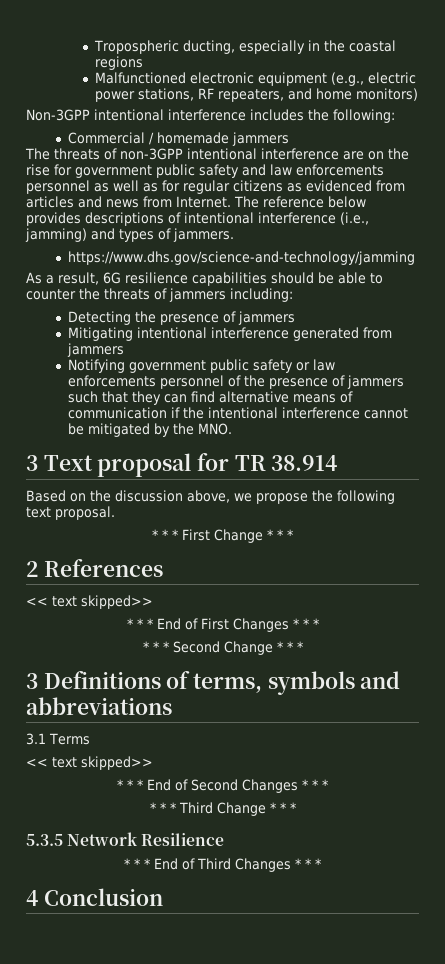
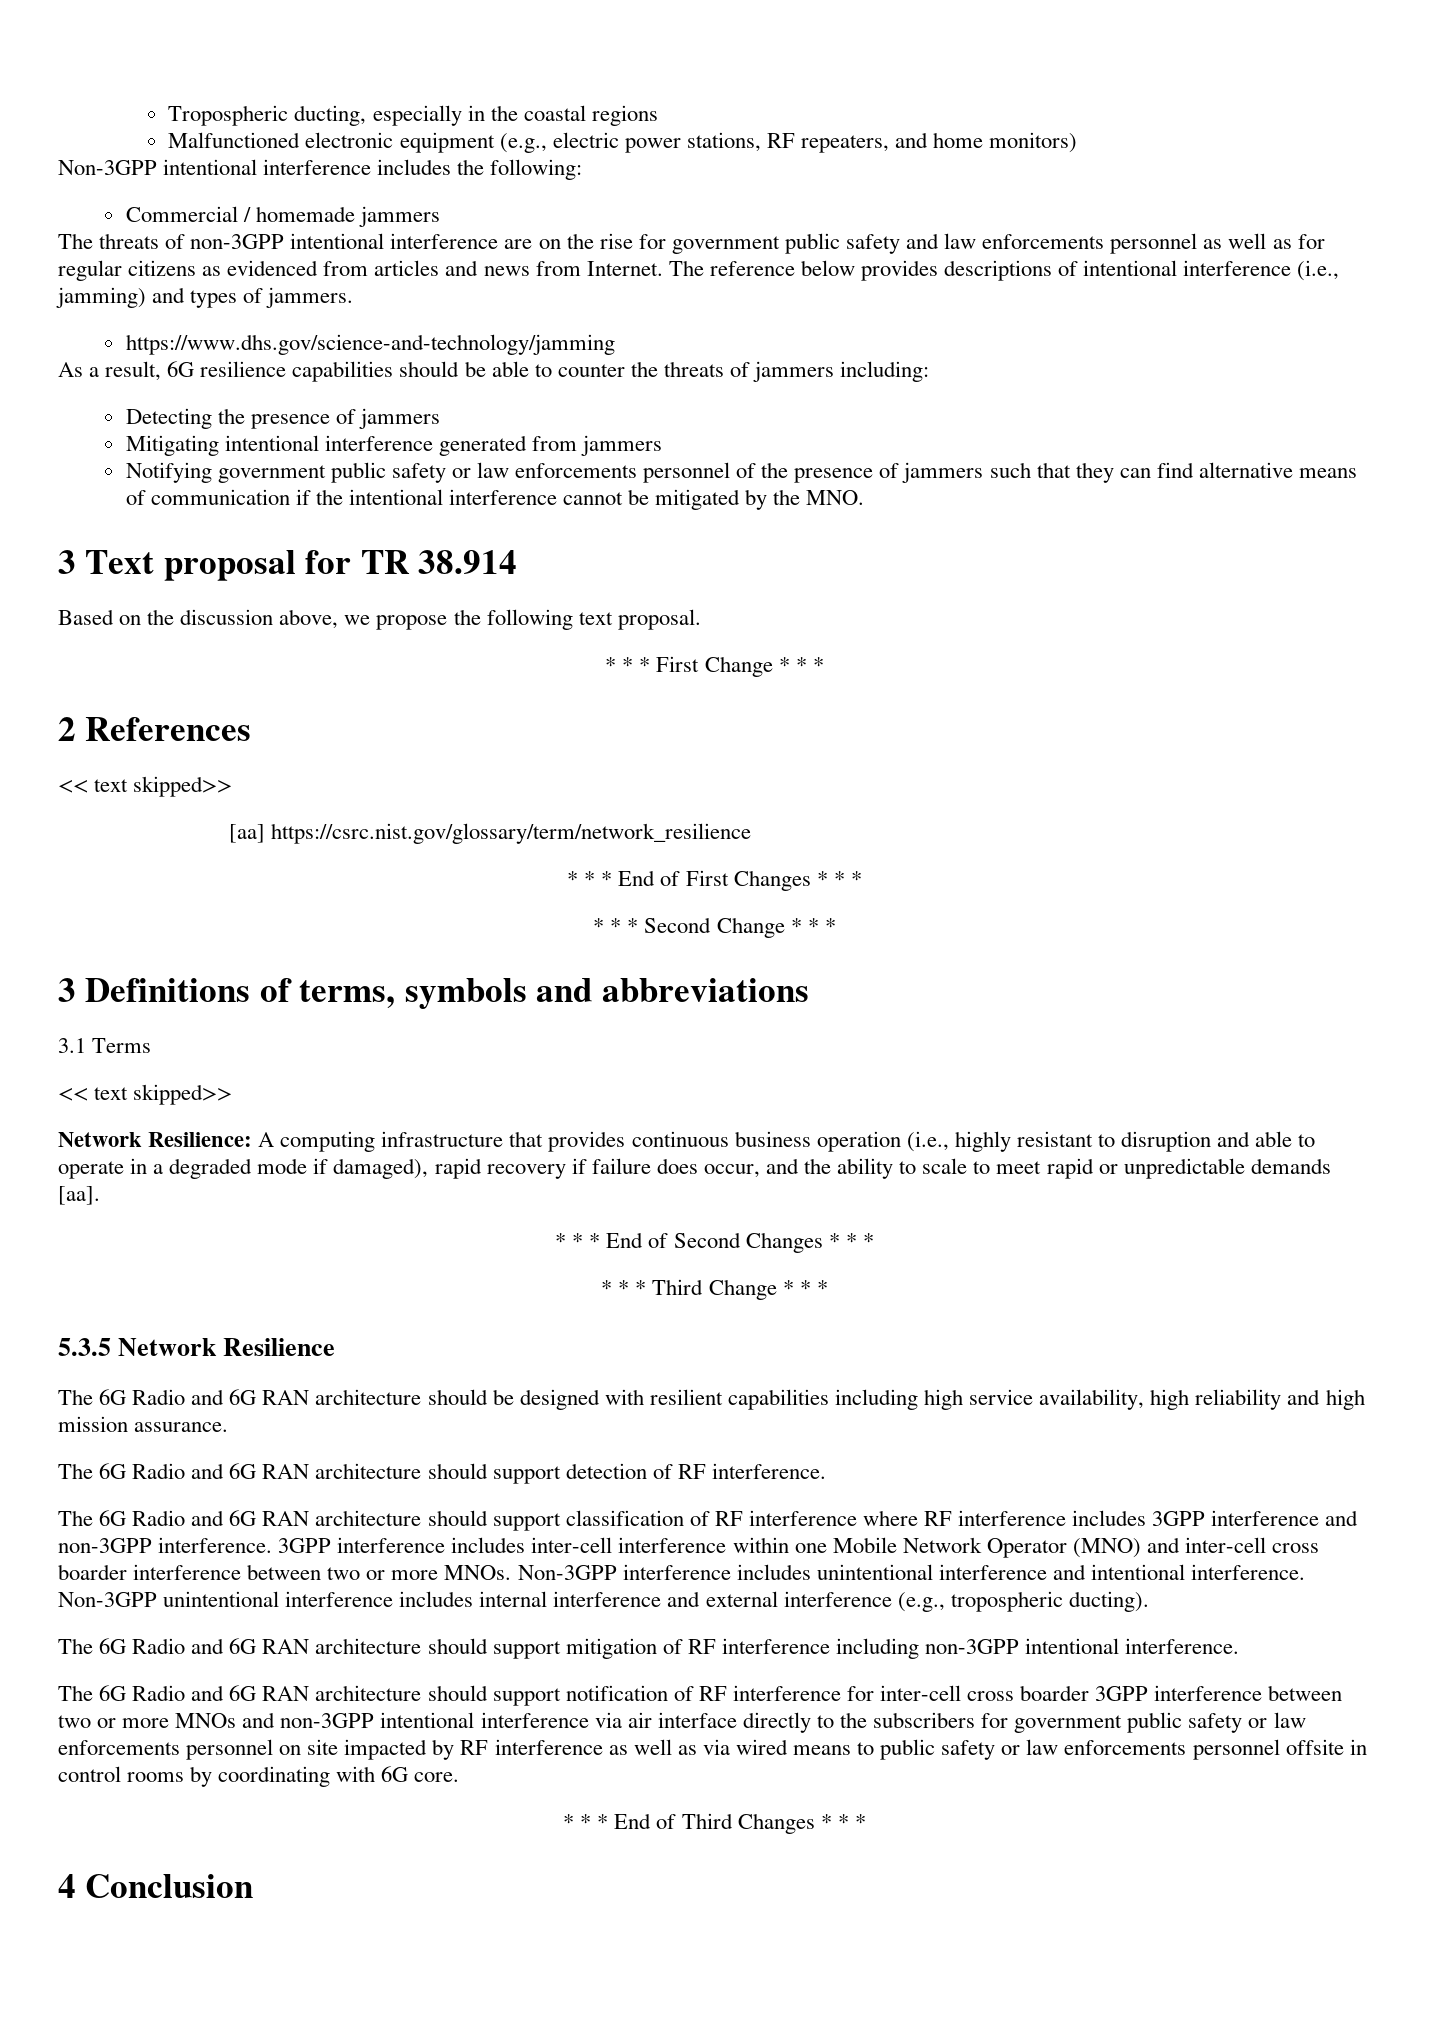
+ [aa] https://csrc.nist.gov/glossary/term/network_resilience
+ Network Resilience: A computing infrastructure that provides continuous business operation (i.e., highly resistant to disruption and able to operate in a degraded mode if damaged), rapid recovery if failure does occur, and the ability to scale to meet rapid or unpredictable demands [aa].
+ The 6G Radio and 6G RAN architecture should be designed with resilient capabilities including high service availability, high reliability and high mission assurance.
+ The 6G Radio and 6G RAN architecture should support detection of RF interference.
+ The 6G Radio and 6G RAN architecture should support classification of RF interference where RF interference includes 3GPP interference and non-3GPP interference. 3GPP interference includes inter-cell interference within one Mobile Network Operator (MNO) and inter-cell cross boarder interference between two or more MNOs. Non-3GPP interference includes unintentional interference and intentional interference. Non-3GPP unintentional interference includes internal interference and external interference (e.g., tropospheric ducting).
+ The 6G Radio and 6G RAN architecture should support mitigation of RF interference including non-3GPP intentional interference.
+ The 6G Radio and 6G RAN architecture should support notification of RF interference for inter-cell cross boarder 3GPP interference between two or more MNOs and non-3GPP intentional interference via air interface directly to the subscribers for government public safety or law enforcements personnel on site impacted by RF interference as well as via wired means to public safety or law enforcements personnel offsite in control rooms by coordinating with 6G core.

